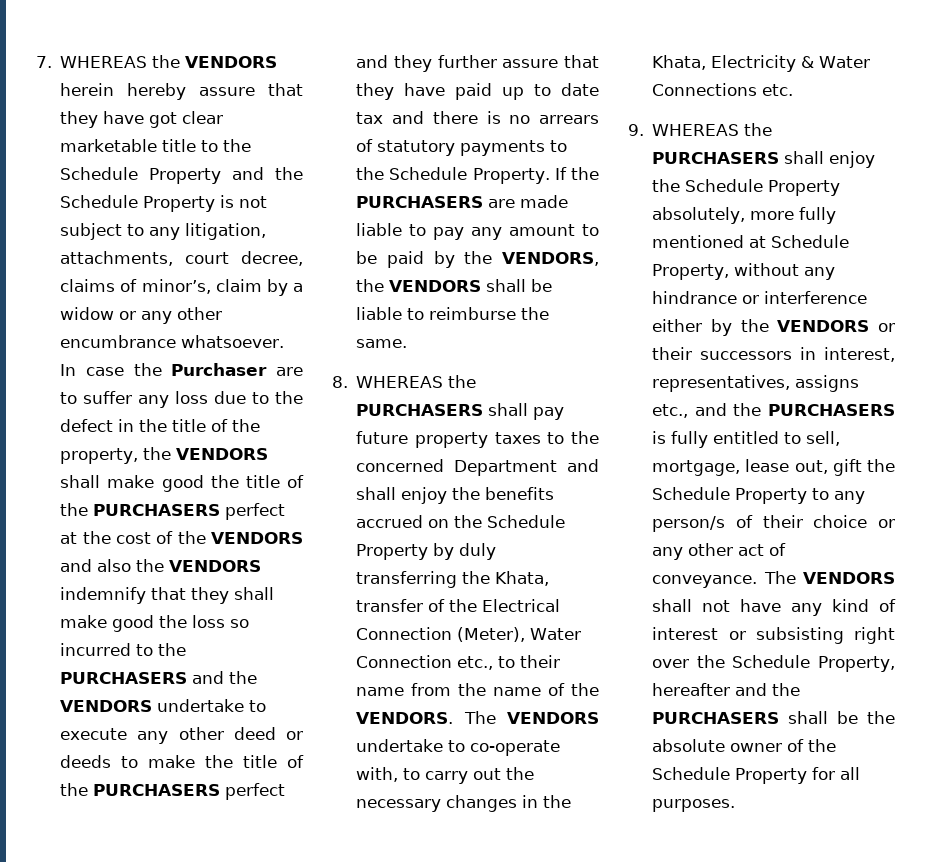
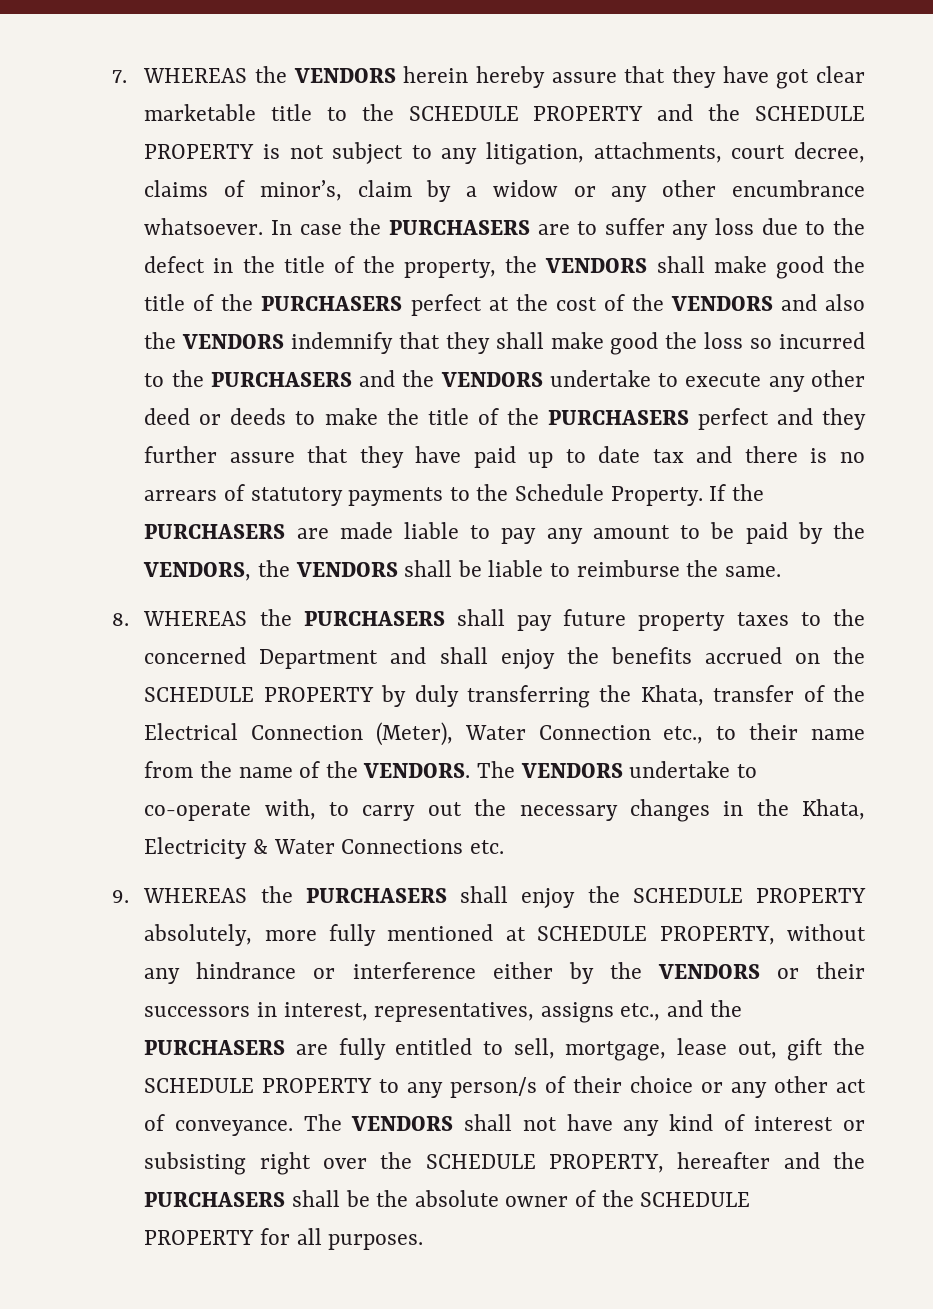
- 7. WHEREAS the VENDORS herein hereby assure that they have got clear marketable title to the Schedule Property and the Schedule Property is not subject to any litigation, attachments, court decree, claims of minor’s, claim by a widow or any other encumbrance whatsoever.
+ 7. WHEREAS the VENDORS herein hereby assure that they have got clear marketable title to the SCHEDULE PROPERTY and the SCHEDULE PROPERTY is not subject to any litigation, attachments, court decree, claims of minor’s, claim by a widow or any other encumbrance whatsoever.
- In case the Purchaser are to suffer any loss due to the defect in the title of the property, the VENDORS shall make good the title of the PURCHASERS perfect at the cost of the VENDORS and also the VENDORS indemnify that they shall make good the loss so incurred to the PURCHASERS and the VENDORS undertake to execute any other deed or deeds to make the title of the PURCHASERS perfect and they further assure that they have paid up to date tax and there is no arrears of statutory payments to the Schedule Property.
+ In case the PURCHASERS are to suffer any loss due to the defect in the title of the property, the VENDORS shall make good the title of the PURCHASERS perfect at the cost of the VENDORS and also the VENDORS indemnify that they shall make good the loss so incurred to the PURCHASERS and the VENDORS undertake to execute any other deed or deeds to make the title of the PURCHASERS perfect and they further assure that they have paid up to date tax and there is no arrears of statutory payments to the Schedule Property.
- 8. WHEREAS the PURCHASERS shall pay future property taxes to the concerned Department and shall enjoy the benefits accrued on the Schedule Property by duly transferring the Khata, transfer of the Electrical Connection (Meter), Water Connection etc., to their name from the name of the VENDORS.
+ 8. WHEREAS the PURCHASERS shall pay future property taxes to the concerned Department and shall enjoy the benefits accrued on the SCHEDULE PROPERTY by duly transferring the Khata, transfer of the Electrical Connection (Meter), Water Connection etc., to their name from the name of the VENDORS.
- 9. WHEREAS the PURCHASERS shall enjoy the Schedule Property absolutely, more fully mentioned at Schedule Property, without any hindrance or interference either by the VENDORS or their successors in interest, representatives, assigns etc., and the PURCHASERS is fully entitled to sell, mortgage, lease out, gift the Schedule Property to any person/s of their choice or any other act of conveyance.
+ 9. WHEREAS the PURCHASERS shall enjoy the SCHEDULE PROPERTY absolutely, more fully mentioned at SCHEDULE PROPERTY, without any hindrance or interference either by the VENDORS or their successors in interest, representatives, assigns etc., and the PURCHASERS are fully entitled to sell, mortgage, lease out, gift the SCHEDULE PROPERTY to any person/s of their choice or any other act of conveyance.
- The VENDORS shall not have any kind of interest or subsisting right over the Schedule Property, hereafter and the PURCHASERS shall be the absolute owner of the Schedule Property for all purposes.
+ The VENDORS shall not have any kind of interest or subsisting right over the SCHEDULE PROPERTY, hereafter and the PURCHASERS shall be the absolute owner of the SCHEDULE PROPERTY for all purposes.

